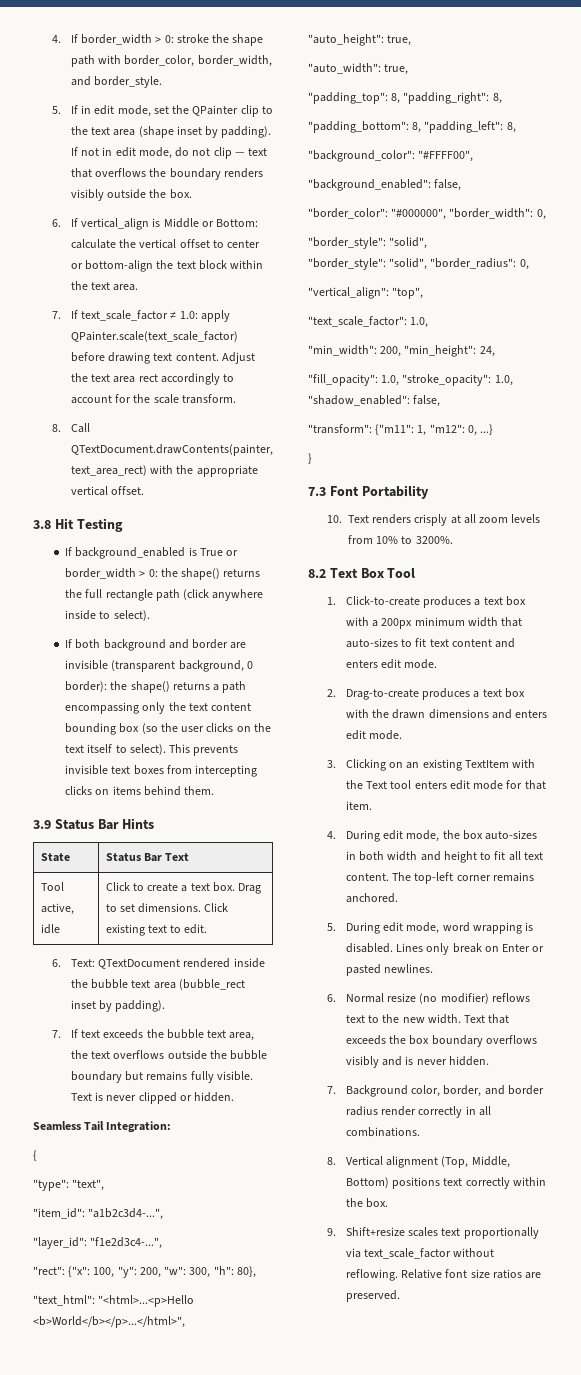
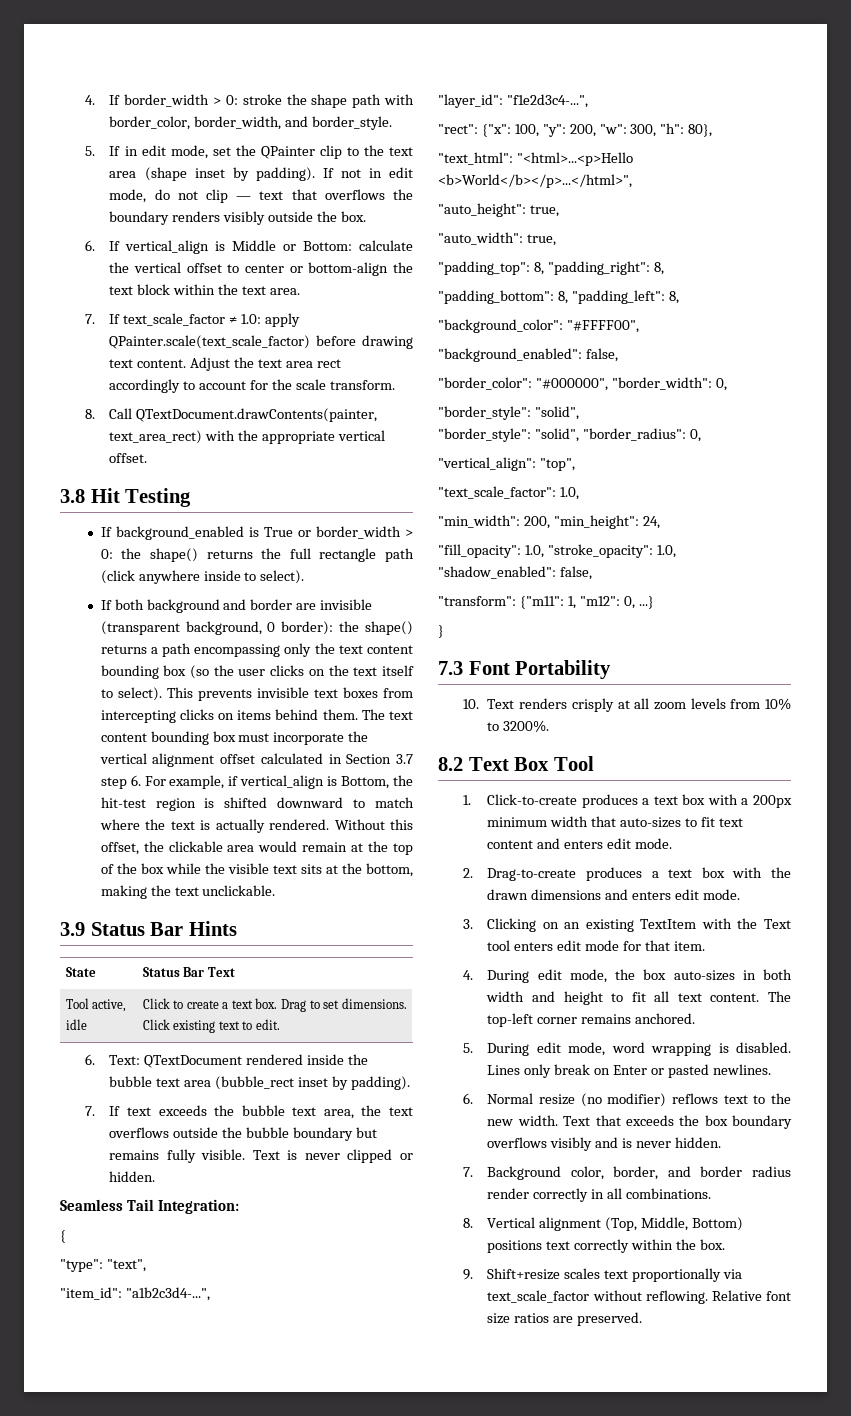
+ The text content bounding box must incorporate the vertical alignment offset calculated in Section 3.7 step 6. For example, if vertical_align is Bottom, the hit-test region is shifted downward to match where the text is actually rendered. Without this offset, the clickable area would remain at the top of the box while the visible text sits at the bottom, making the text unclickable.

